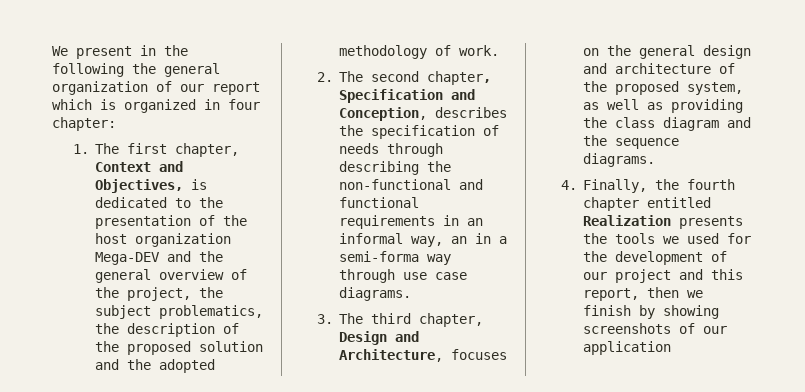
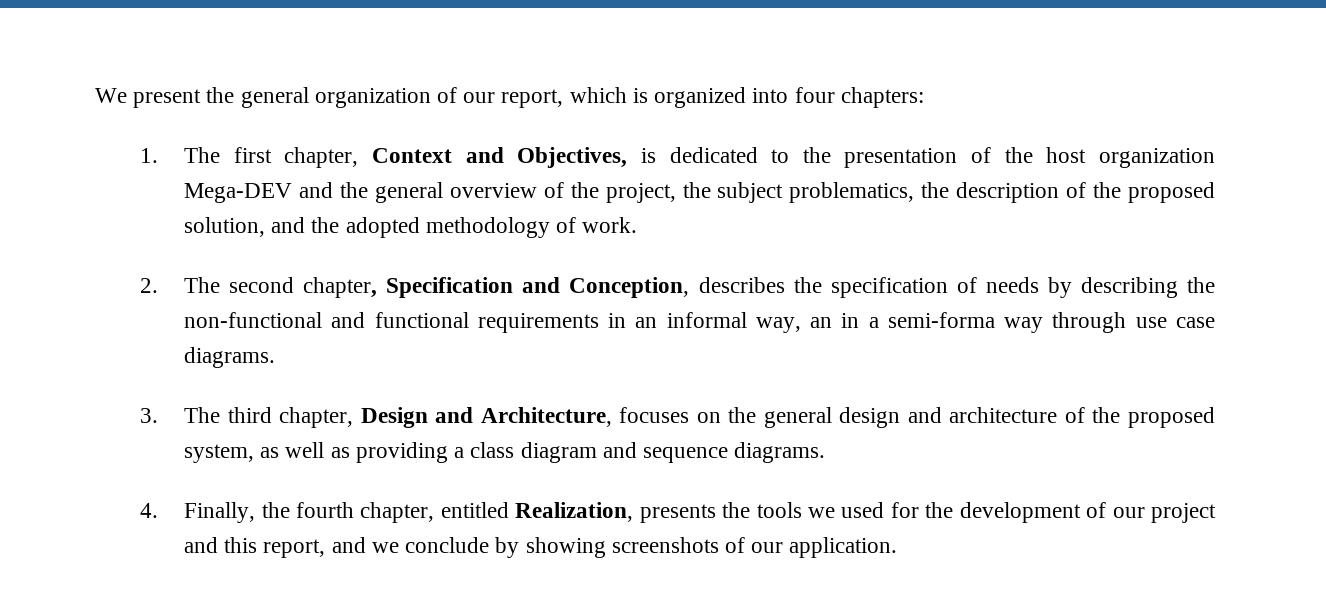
- We present in the following the general organization of our report which is organized in four chapter:
+ We present the general organization of our report, which is organized into four chapters:
- 1. The first chapter, Context and Objectives, is dedicated to the presentation of the host organization Mega-DEV and the general overview of the project, the subject problematics, the description of the proposed solution and the adopted methodology of work.
+ 1. The first chapter, Context and Objectives, is dedicated to the presentation of the host organization Mega-DEV and the general overview of the project, the subject problematics, the description of the proposed solution, and the adopted methodology of work.
- 2. The second chapter, Specification and Conception, describes the specification of needs through describing the non-functional and functional requirements in an informal way, an in a semi-forma way through use case diagrams.
+ 2. The second chapter, Specification and Conception, describes the specification of needs by describing the non-functional and functional requirements in an informal way, an in a semi-forma way through use case diagrams.
- 3. The third chapter, Design and Architecture, focuses on the general design and architecture of the proposed system, as well as providing the class diagram and the sequence diagrams.
+ 3. The third chapter, Design and Architecture, focuses on the general design and architecture of the proposed system, as well as providing a class diagram and sequence diagrams.
- 4. Finally, the fourth chapter entitled Realization presents the tools we used for the development of our project and this report, then we finish by showing screenshots of our application
+ 4. Finally, the fourth chapter, entitled Realization, presents the tools we used for the development of our project and this report, and we conclude by showing screenshots of our application.

